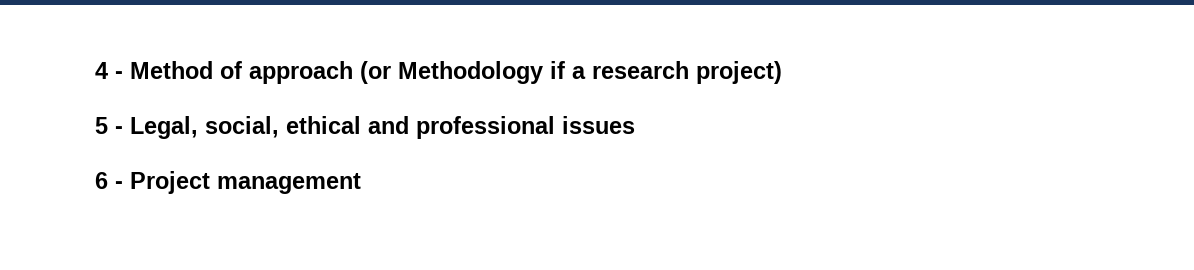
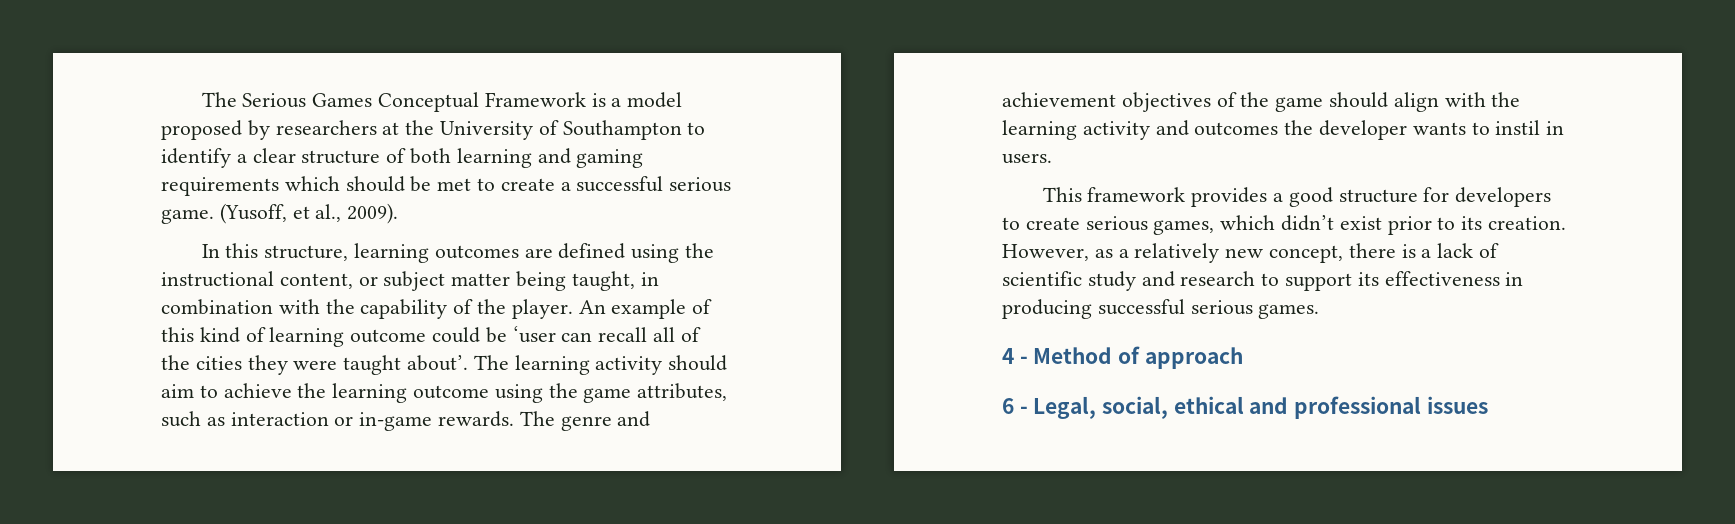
+ The Serious Games Conceptual Framework is a model proposed by researchers at the University of Southampton to identify a clear structure of both learning and gaming requirements which should be met to create a successful serious game. (Yusoff, et al., 2009).
+ In this structure, learning outcomes are defined using the instructional content, or subject matter being taught, in combination with the capability of the player. An example of this kind of learning outcome could be ‘user can recall all of the cities they were taught about’. The learning activity should aim to achieve the learning outcome using the game attributes, such as interaction or in-game rewards. The genre and achievement objectives of the game should align with the learning activity and outcomes the developer wants to instil in users.
+ This framework provides a good structure for developers to create serious games, which didn’t exist prior to its creation. However, as a relatively new concept, there is a lack of scientific study and research to support its effectiveness in producing successful serious games.
- 4 - Method of approach (or Methodology if a research project)
- 5 - Legal, social, ethical and professional issues
+ 4 - Method of approach
+ 6 - Legal, social, ethical and professional issues
- 6 - Project management

